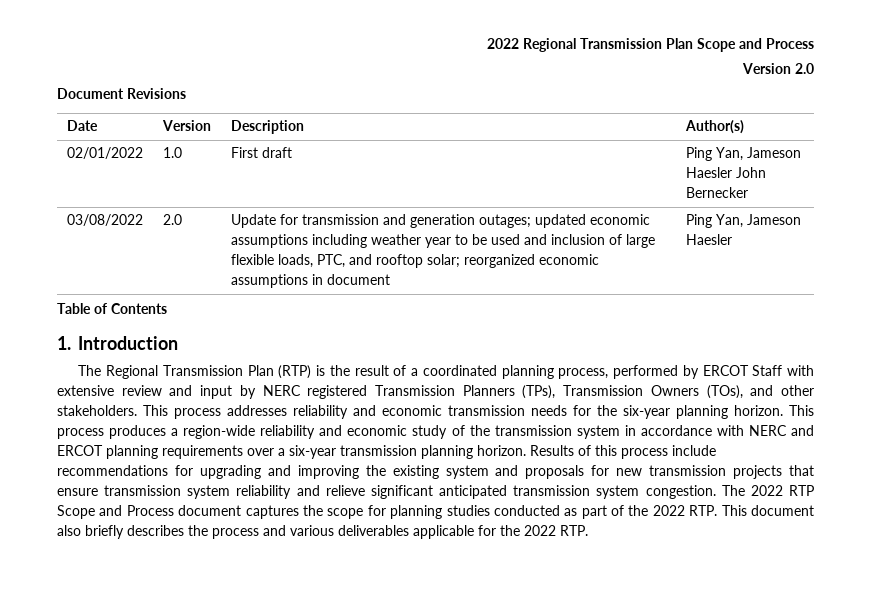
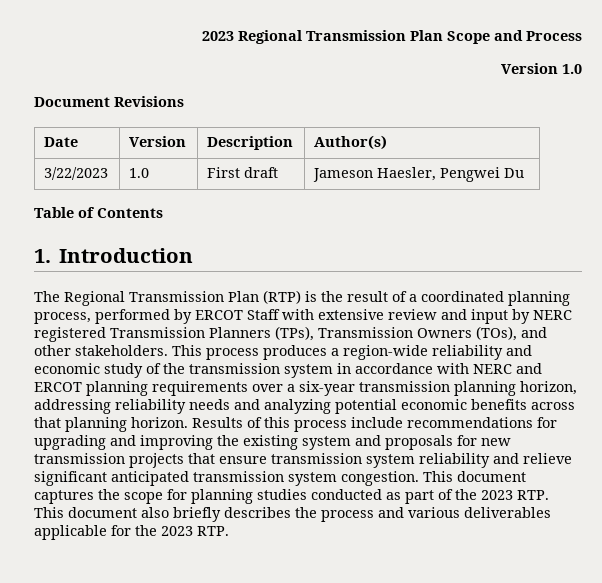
- 2022 Regional Transmission Plan Scope and Process
+ 2023 Regional Transmission Plan Scope and Process
- Version 2.0
+ Version 1.0
- 02/01/2022 | 1.0 | First draft | Ping Yan, Jameson Haesler John Bernecker
- 03/08/2022 | 2.0 | Update for transmission and generation outages; updated economic assumptions including weather year to be used and inclusion of large flexible loads, PTC, and rooftop solar; reorganized economic assumptions in document | Ping Yan, Jameson Haesler
+ 3/22/2023 | 1.0 | First draft | Jameson Haesler, Pengwei Du
- This process addresses reliability and economic transmission needs for the six-year planning horizon. This process produces a region-wide reliability and economic study of the transmission system in accordance with NERC and ERCOT planning requirements over a six-year transmission planning horizon.
+ This process produces a region-wide reliability and economic study of the transmission system in accordance with NERC and ERCOT planning requirements over a six-year transmission planning horizon, addressing reliability needs and analyzing potential economic benefits across that planning horizon.
- The 2022 RTP Scope and Process document captures the scope for planning studies conducted as part of the 2022 RTP. This document also briefly describes the process and various deliverables applicable for the 2022 RTP.
+ This document captures the scope for planning studies conducted as part of the 2023 RTP. This document also briefly describes the process and various deliverables applicable for the 2023 RTP.

